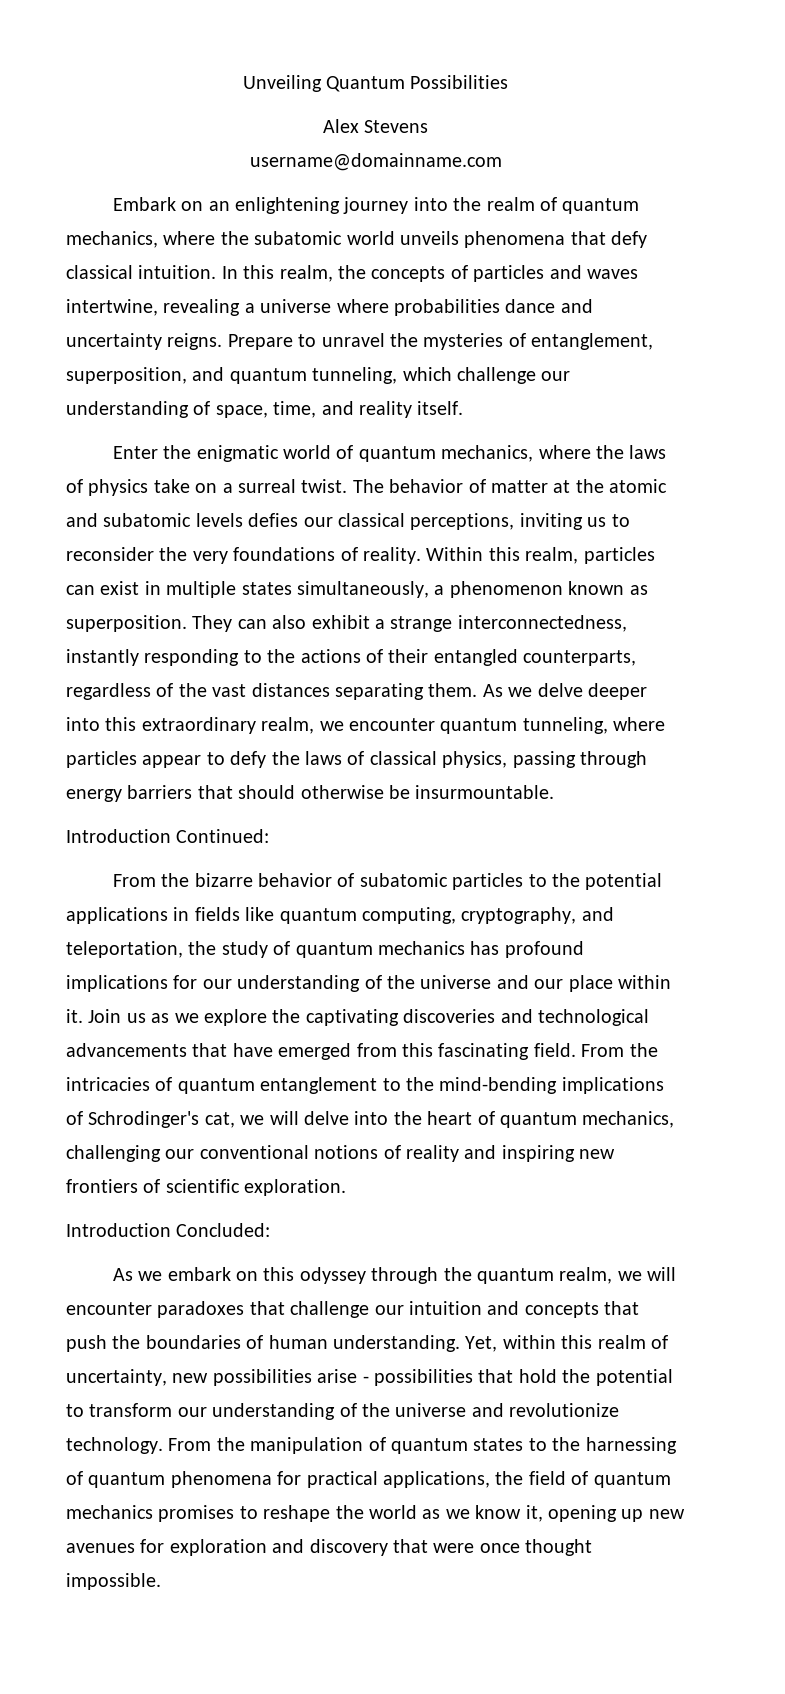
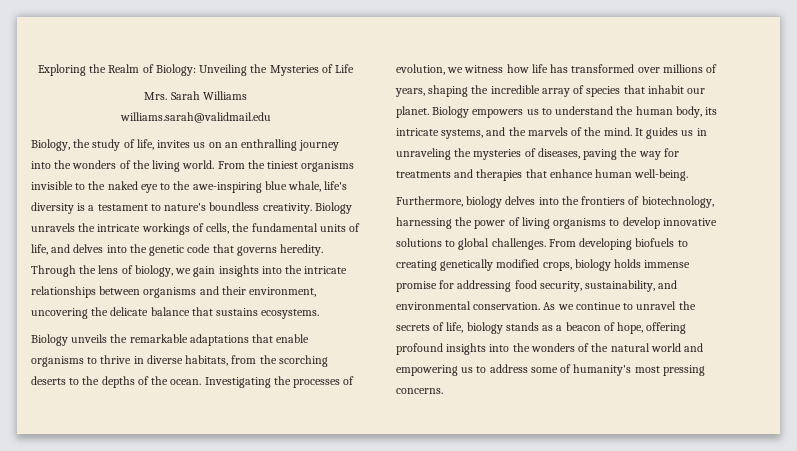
- Unveiling Quantum Possibilities
- Alex Stevens
- username@domainname.com
- Embark on an enlightening journey into the realm of quantum mechanics, where the subatomic world unveils phenomena that defy classical intuition. In this realm, the concepts of particles and waves intertwine, revealing a universe where probabilities dance and uncertainty reigns. Prepare to unravel the mysteries of entanglement, superposition, and quantum tunneling, which challenge our understanding of space, time, and reality itself.
- Enter the enigmatic world of quantum mechanics, where the laws of physics take on a surreal twist. The behavior of matter at the atomic and subatomic levels defies our classical perceptions, inviting us to reconsider the very foundations of reality. Within this realm, particles can exist in multiple states simultaneously, a phenomenon known as superposition. They can also exhibit a strange interconnectedness, instantly responding to the actions of their entangled counterparts, regardless of the vast distances separating them. As we delve deeper into this extraordinary realm, we encounter quantum tunneling, where particles appear to defy the laws of classical physics, passing through energy barriers that should otherwise be insurmountable.
- Introduction Continued:
- From the bizarre behavior of subatomic particles to the potential applications in fields like quantum computing, cryptography, and teleportation, the study of quantum mechanics has profound implications for our understanding of the universe and our place within it. Join us as we explore the captivating discoveries and technological advancements that have emerged from this fascinating field. From the intricacies of quantum entanglement to the mind-bending implications of Schrodinger's cat, we will delve into the heart of quantum mechanics, challenging our conventional notions of reality and inspiring new frontiers of scientific exploration.
- Introduction Concluded:
- As we embark on this odyssey through the quantum realm, we will encounter paradoxes that challenge our intuition and concepts that push the boundaries of human understanding. Yet, within this realm of uncertainty, new possibilities arise - possibilities that hold the potential to transform our understanding of the universe and revolutionize technology. From the manipulation of quantum states to the harnessing of quantum phenomena for practical applications, the field of quantum mechanics promises to reshape the world as we know it, opening up new avenues for exploration and discovery that were once thought impossible.
+ Exploring the Realm of Biology: Unveiling the Mysteries of Life
+ Mrs. Sarah Williams
+ williams.sarah@validmail.edu
+ Biology, the study of life, invites us on an enthralling journey into the wonders of the living world. From the tiniest organisms invisible to the naked eye to the awe-inspiring blue whale, life's diversity is a testament to nature's boundless creativity. Biology unravels the intricate workings of cells, the fundamental units of life, and delves into the genetic code that governs heredity. Through the lens of biology, we gain insights into the intricate relationships between organisms and their environment, uncovering the delicate balance that sustains ecosystems.
+ Biology unveils the remarkable adaptations that enable organisms to thrive in diverse habitats, from the scorching deserts to the depths of the ocean. Investigating the processes of evolution, we witness how life has transformed over millions of years, shaping the incredible array of species that inhabit our planet. Biology empowers us to understand the human body, its intricate systems, and the marvels of the mind. It guides us in unraveling the mysteries of diseases, paving the way for treatments and therapies that enhance human well-being.
+ Furthermore, biology delves into the frontiers of biotechnology, harnessing the power of living organisms to develop innovative solutions to global challenges. From developing biofuels to creating genetically modified crops, biology holds immense promise for addressing food security, sustainability, and environmental conservation. As we continue to unravel the secrets of life, biology stands as a beacon of hope, offering profound insights into the wonders of the natural world and empowering us to address some of humanity's most pressing concerns.

